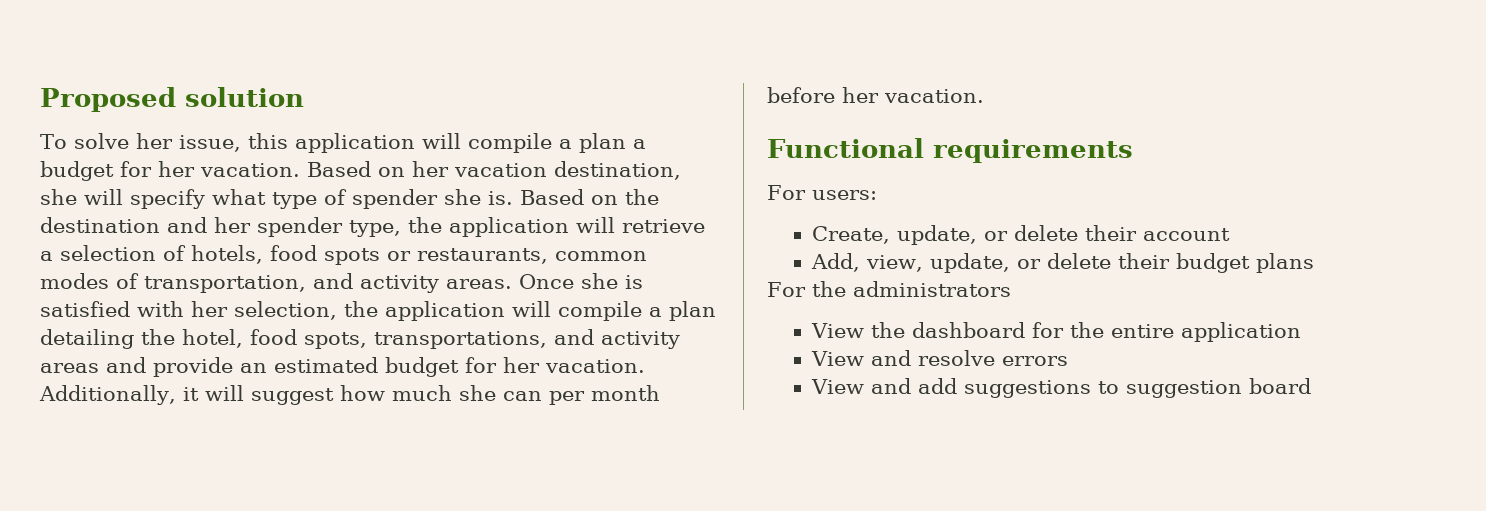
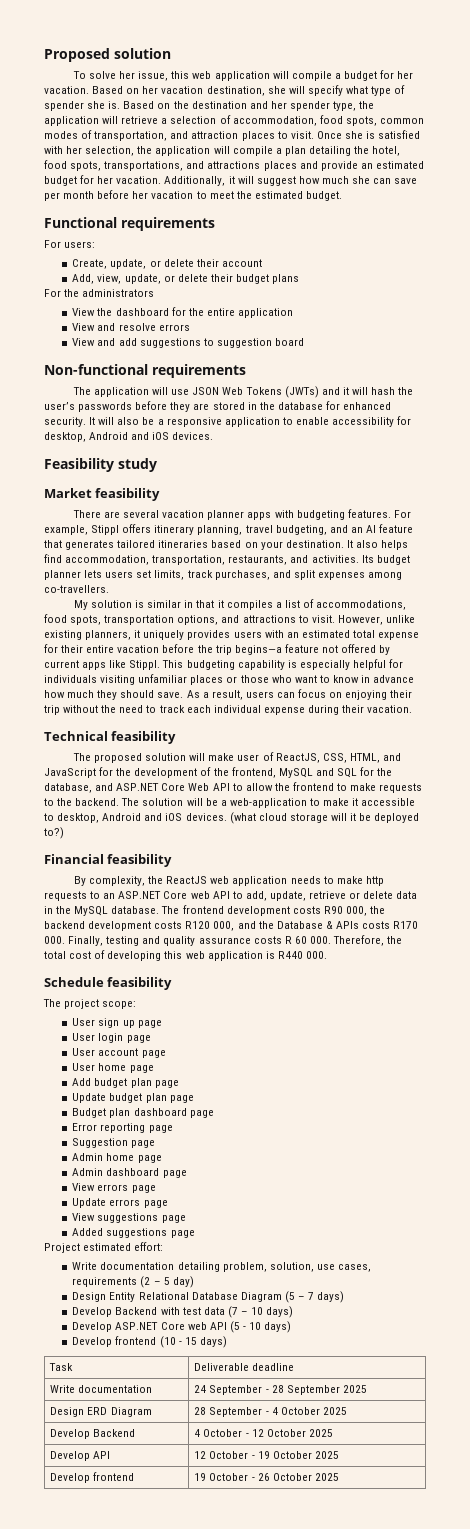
- To solve her issue, this application will compile a plan a budget for her vacation.
+ To solve her issue, this web application will compile a budget for her vacation.
- Based on the destination and her spender type, the application will retrieve a selection of hotels, food spots or restaurants, common modes of transportation, and activity areas.
+ Based on the destination and her spender type, the application will retrieve a selection of accommodation, food spots, common modes of transportation, and attraction places to visit.
- Once she is satisfied with her selection, the application will compile a plan detailing the hotel, food spots, transportations, and activity areas and provide an estimated budget for her vacation.
+ Once she is satisfied with her selection, the application will compile a plan detailing the hotel, food spots, transportations, and attractions places and provide an estimated budget for her vacation.
- Additionally, it will suggest how much she can per month before her vacation.
+ Additionally, it will suggest how much she can save per month before her vacation to meet the estimated budget.
+ Non-functional requirements
+ The application will use JSON Web Tokens (JWTs) and it will hash the user’s passwords before they are stored in the database for enhanced security. It will also be a responsive application to enable accessibility for desktop, Android and iOS devices.
+ Feasibility study
+ Market feasibility
+ There are several vacation planner apps with budgeting features. For example, Stippl offers itinerary planning, travel budgeting, and an AI feature that generates tailored itineraries based on your destination. It also helps find accommodation, transportation, restaurants, and activities. Its budget planner lets users set limits, track purchases, and split expenses among co-travellers.
+ My solution is similar in that it compiles a list of accommodations, food spots, transportation options, and attractions to visit. However, unlike existing planners, it uniquely provides users with an estimated total expense for their entire vacation before the trip begins—a feature not offered by current apps like Stippl. This budgeting capability is especially helpful for individuals visiting unfamiliar places or those who want to know in advance how much they should save. As a result, users can focus on enjoying their trip without the need to track each individual expense during their vacation.
+ Technical feasibility
+ The proposed solution will make user of ReactJS, CSS, HTML, and JavaScript for the development of the frontend, MySQL and SQL for the database, and ASP.NET Core Web API to allow the frontend to make requests to the backend. The solution will be a web-application to make it accessible to desktop, Android and iOS devices. (what cloud storage will it be deployed to?)
+ Financial feasibility
+ By complexity, the ReactJS web application needs to make http requests to an ASP.NET Core web API to add, update, retrieve or delete data in the MySQL database. The frontend development costs R90 000, the backend development costs R120 000, and the Database & APIs costs R170 000. Finally, testing and quality assurance costs R 60 000. Therefore, the total cost of developing this web application is R440 000.
+ Schedule feasibility
+ The project scope:
+ User sign up page
+ User login page
+ User account page
+ User home page
+ Add budget plan page
+ Update budget plan page
+ Budget plan dashboard page
+ Error reporting page
+ Suggestion page
+ Admin home page
+ Admin dashboard page
+ View errors page
+ Update errors page
+ View suggestions page
+ Added suggestions page
+ Project estimated effort:
+ Write documentation detailing problem, solution, use cases, requirements (2 – 5 day)
+ Design Entity Relational Database Diagram (5 – 7 days)
+ Develop Backend with test data (7 – 10 days)
+ Develop ASP.NET Core web API (5 - 10 days)
+ Develop frontend (10 - 15 days)
+ Task | Deliverable deadline
+ Write documentation | 24 September - 28 September 2025
+ Design ERD Diagram | 28 September - 4 October 2025
+ Develop Backend | 4 October - 12 October 2025
+ Develop API | 12 October - 19 October 2025
+ Develop frontend | 19 October - 26 October 2025

